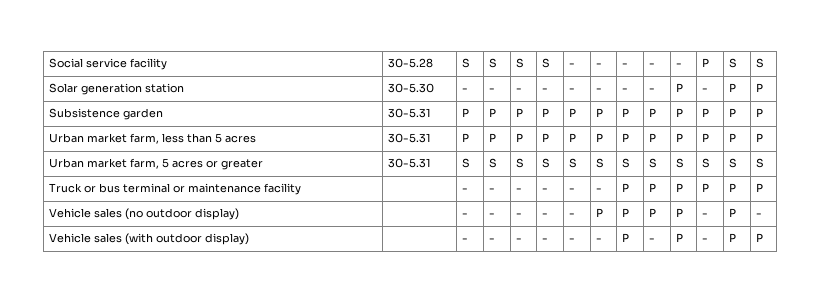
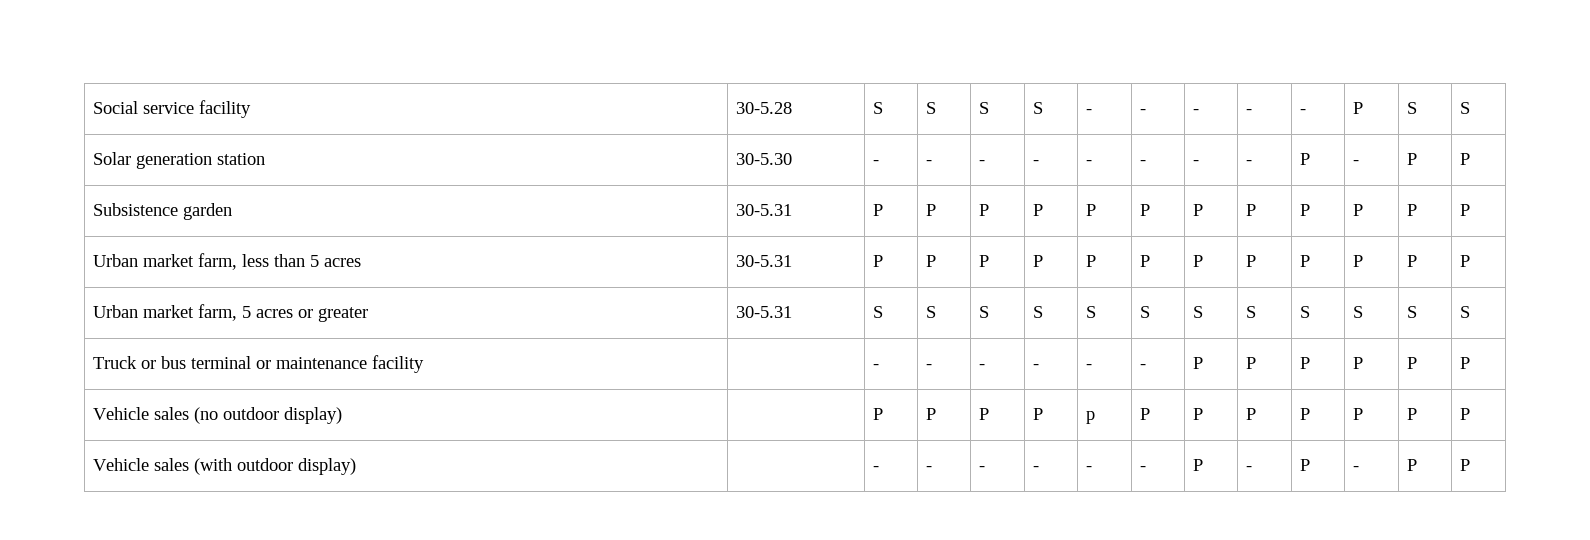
- Vehicle sales (no outdoor display) | | - | - | - | - | - | P | P | P | P | - | P | -
+ Vehicle sales (no outdoor display) | | P | P | P | P | p | P | P | P | P | P | P | P

